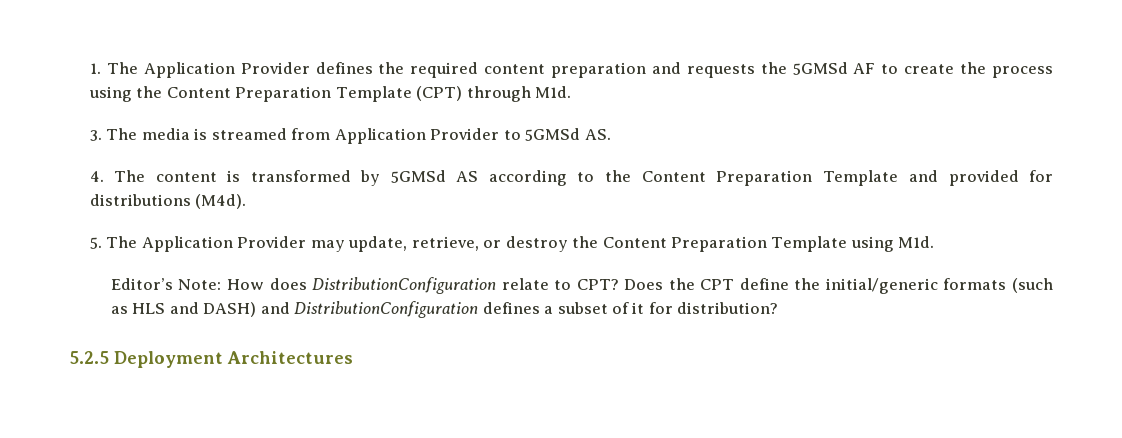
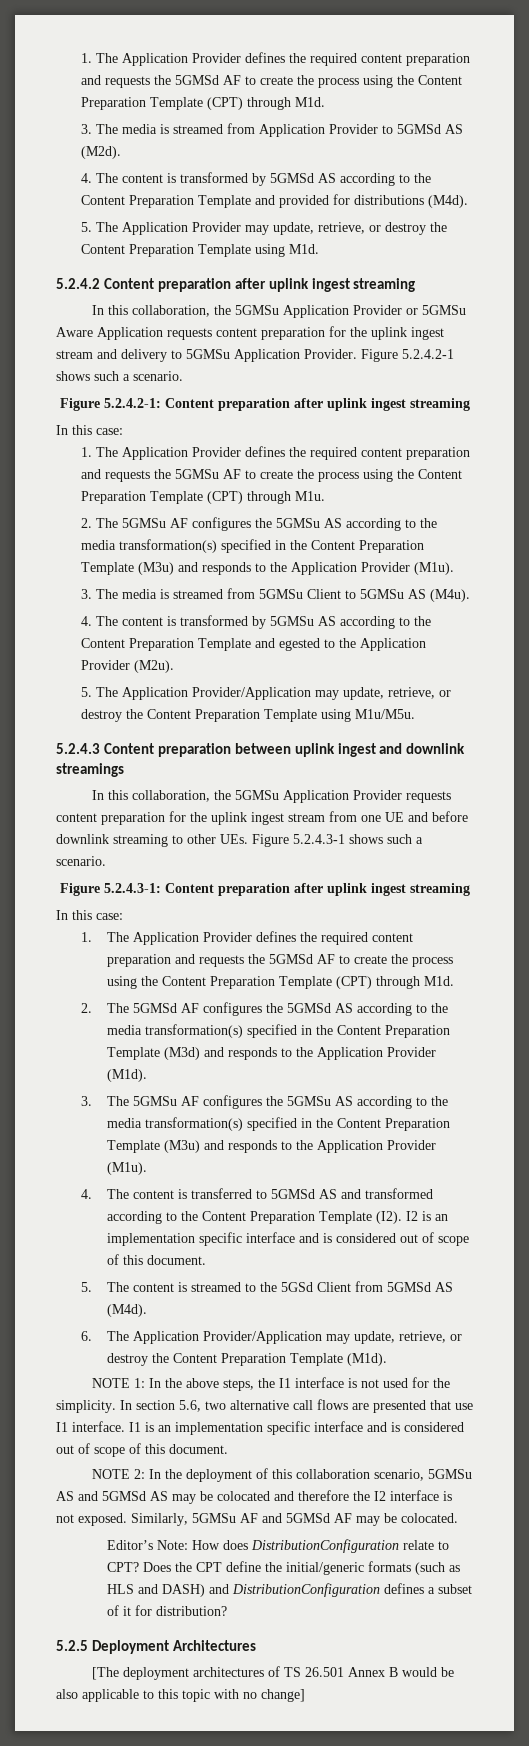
- 3. The media is streamed from Application Provider to 5GMSd AS.
+ 3. The media is streamed from Application Provider to 5GMSd AS (M2d).
+ 5.2.4.2 Content preparation after uplink ingest streaming
+ In this collaboration, the 5GMSu Application Provider or 5GMSu Aware Application requests content preparation for the uplink ingest stream and delivery to 5GMSu Application Provider. Figure 5.2.4.2-1 shows such a scenario.
+ Figure 5.2.4.2-1: Content preparation after uplink ingest streaming
+ In this case:
+ 1. The Application Provider defines the required content preparation and requests the 5GMSu AF to create the process using the Content Preparation Template (CPT) through M1u.
+ 2. The 5GMSu AF configures the 5GMSu AS according to the media transformation(s) specified in the Content Preparation Template (M3u) and responds to the Application Provider (M1u).
+ 3. The media is streamed from 5GMSu Client to 5GMSu AS (M4u).
+ 4. The content is transformed by 5GMSu AS according to the Content Preparation Template and egested to the Application Provider (M2u).
+ 5. The Application Provider/Application may update, retrieve, or destroy the Content Preparation Template using M1u/M5u.
+ 5.2.4.3 Content preparation between uplink ingest and downlink streamings
+ In this collaboration, the 5GMSu Application Provider requests content preparation for the uplink ingest stream from one UE and before downlink streaming to other UEs. Figure 5.2.4.3-1 shows such a scenario.
+ Figure 5.2.4.3-1: Content preparation after uplink ingest streaming
+ In this case:
+ 1. The Application Provider defines the required content preparation and requests the 5GMSd AF to create the process using the Content Preparation Template (CPT) through M1d.
+ 2. The 5GMSd AF configures the 5GMSd AS according to the media transformation(s) specified in the Content Preparation Template (M3d) and responds to the Application Provider (M1d).
+ 3. The 5GMSu AF configures the 5GMSu AS according to the media transformation(s) specified in the Content Preparation Template (M3u) and responds to the Application Provider (M1u).
+ 4. The content is transferred to 5GMSd AS and transformed according to the Content Preparation Template (I2). I2 is an implementation specific interface and is considered out of scope of this document.
+ 5. The content is streamed to the 5GSd Client from 5GMSd AS (M4d).
+ 6. The Application Provider/Application may update, retrieve, or destroy the Content Preparation Template (M1d).
+ NOTE 1: In the above steps, the I1 interface is not used for the simplicity. In section 5.6, two alternative call flows are presented that use I1 interface. I1 is an implementation specific interface and is considered out of scope of this document.
+ NOTE 2: In the deployment of this collaboration scenario, 5GMSu AS and 5GMSd AS may be colocated and therefore the I2 interface is not exposed. Similarly, 5GMSu AF and 5GMSd AF may be colocated.
+ [The deployment architectures of TS 26.501 Annex B would be also applicable to this topic with no change]

